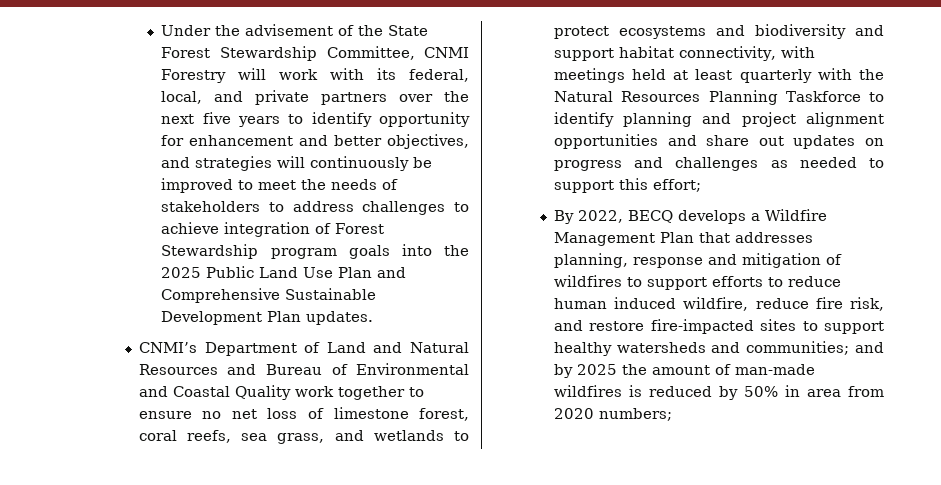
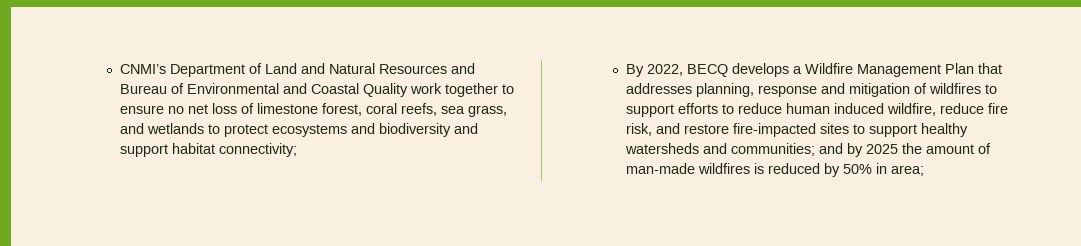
- Under the advisement of the State Forest Stewardship Committee, CNMI Forestry will work with its federal, local, and private partners over the next five years to identify opportunity for enhancement and better objectives, and strategies will continuously be improved to meet the needs of stakeholders to address challenges to achieve integration of Forest Stewardship program goals into the 2025 Public Land Use Plan and Comprehensive Sustainable Development Plan updates.
- CNMI’s Department of Land and Natural Resources and Bureau of Environmental and Coastal Quality work together to ensure no net loss of limestone forest, coral reefs, sea grass, and wetlands to protect ecosystems and biodiversity and support habitat connectivity, with meetings held at least quarterly with the Natural Resources Planning Taskforce to identify planning and project alignment opportunities and share out updates on progress and challenges as needed to support this effort;
+ CNMI’s Department of Land and Natural Resources and Bureau of Environmental and Coastal Quality work together to ensure no net loss of limestone forest, coral reefs, sea grass, and wetlands to protect ecosystems and biodiversity and support habitat connectivity;
- By 2022, BECQ develops a Wildfire Management Plan that addresses planning, response and mitigation of wildfires to support efforts to reduce human induced wildfire, reduce fire risk, and restore fire-impacted sites to support healthy watersheds and communities; and by 2025 the amount of man-made wildfires is reduced by 50% in area from 2020 numbers;
+ By 2022, BECQ develops a Wildfire Management Plan that addresses planning, response and mitigation of wildfires to support efforts to reduce human induced wildfire, reduce fire risk, and restore fire-impacted sites to support healthy watersheds and communities; and by 2025 the amount of man-made wildfires is reduced by 50% in area;

